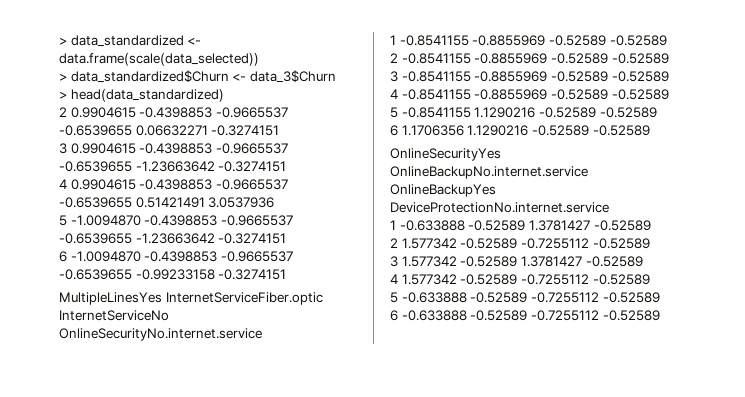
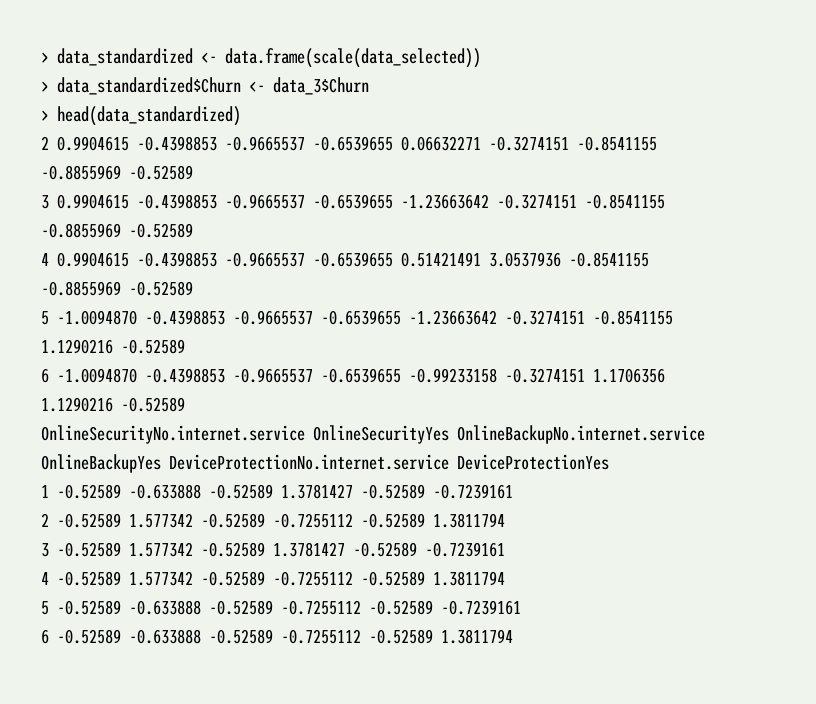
- 2 0.9904615 -0.4398853 -0.9665537 -0.6539655 0.06632271 -0.3274151
+ 2 0.9904615 -0.4398853 -0.9665537 -0.6539655 0.06632271 -0.3274151 -0.8541155 -0.8855969 -0.52589
- 3 0.9904615 -0.4398853 -0.9665537 -0.6539655 -1.23663642 -0.3274151
+ 3 0.9904615 -0.4398853 -0.9665537 -0.6539655 -1.23663642 -0.3274151 -0.8541155 -0.8855969 -0.52589
- 4 0.9904615 -0.4398853 -0.9665537 -0.6539655 0.51421491 3.0537936
+ 4 0.9904615 -0.4398853 -0.9665537 -0.6539655 0.51421491 3.0537936 -0.8541155 -0.8855969 -0.52589
- 5 -1.0094870 -0.4398853 -0.9665537 -0.6539655 -1.23663642 -0.3274151
+ 5 -1.0094870 -0.4398853 -0.9665537 -0.6539655 -1.23663642 -0.3274151 -0.8541155 1.1290216 -0.52589
- 6 -1.0094870 -0.4398853 -0.9665537 -0.6539655 -0.99233158 -0.3274151
- MultipleLinesYes InternetServiceFiber.optic InternetServiceNo OnlineSecurityNo.internet.service
- 1 -0.8541155 -0.8855969 -0.52589 -0.52589
- 2 -0.8541155 -0.8855969 -0.52589 -0.52589
- 3 -0.8541155 -0.8855969 -0.52589 -0.52589
- 4 -0.8541155 -0.8855969 -0.52589 -0.52589
- 5 -0.8541155 1.1290216 -0.52589 -0.52589
- 6 1.1706356 1.1290216 -0.52589 -0.52589
- OnlineSecurityYes OnlineBackupNo.internet.service OnlineBackupYes DeviceProtectionNo.internet.service
- 1 -0.633888 -0.52589 1.3781427 -0.52589
- 2 1.577342 -0.52589 -0.7255112 -0.52589
- 3 1.577342 -0.52589 1.3781427 -0.52589
- 4 1.577342 -0.52589 -0.7255112 -0.52589
- 5 -0.633888 -0.52589 -0.7255112 -0.52589
- 6 -0.633888 -0.52589 -0.7255112 -0.52589
+ 6 -1.0094870 -0.4398853 -0.9665537 -0.6539655 -0.99233158 -0.3274151 1.1706356 1.1290216 -0.52589
+ OnlineSecurityNo.internet.service OnlineSecurityYes OnlineBackupNo.internet.service OnlineBackupYes DeviceProtectionNo.internet.service DeviceProtectionYes
+ 1 -0.52589 -0.633888 -0.52589 1.3781427 -0.52589 -0.7239161
+ 2 -0.52589 1.577342 -0.52589 -0.7255112 -0.52589 1.3811794
+ 3 -0.52589 1.577342 -0.52589 1.3781427 -0.52589 -0.7239161
+ 4 -0.52589 1.577342 -0.52589 -0.7255112 -0.52589 1.3811794
+ 5 -0.52589 -0.633888 -0.52589 -0.7255112 -0.52589 -0.7239161
+ 6 -0.52589 -0.633888 -0.52589 -0.7255112 -0.52589 1.3811794

